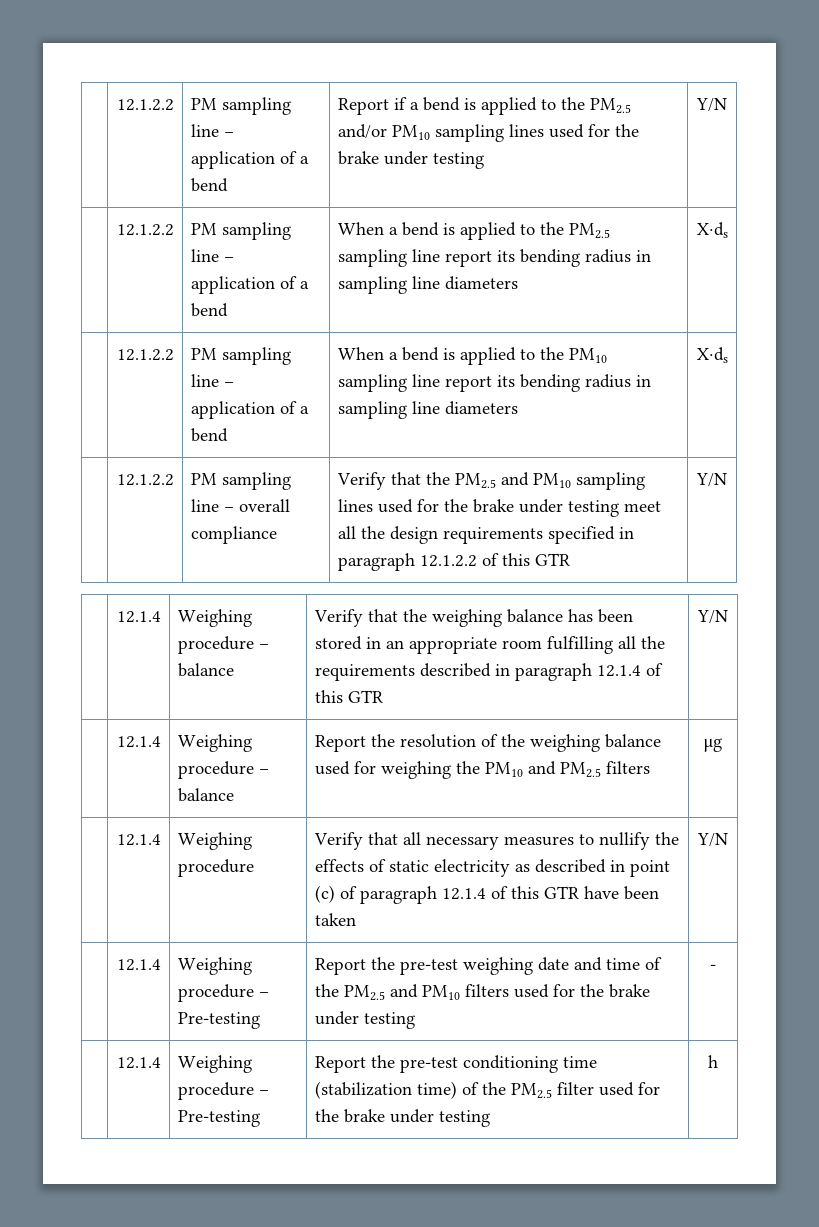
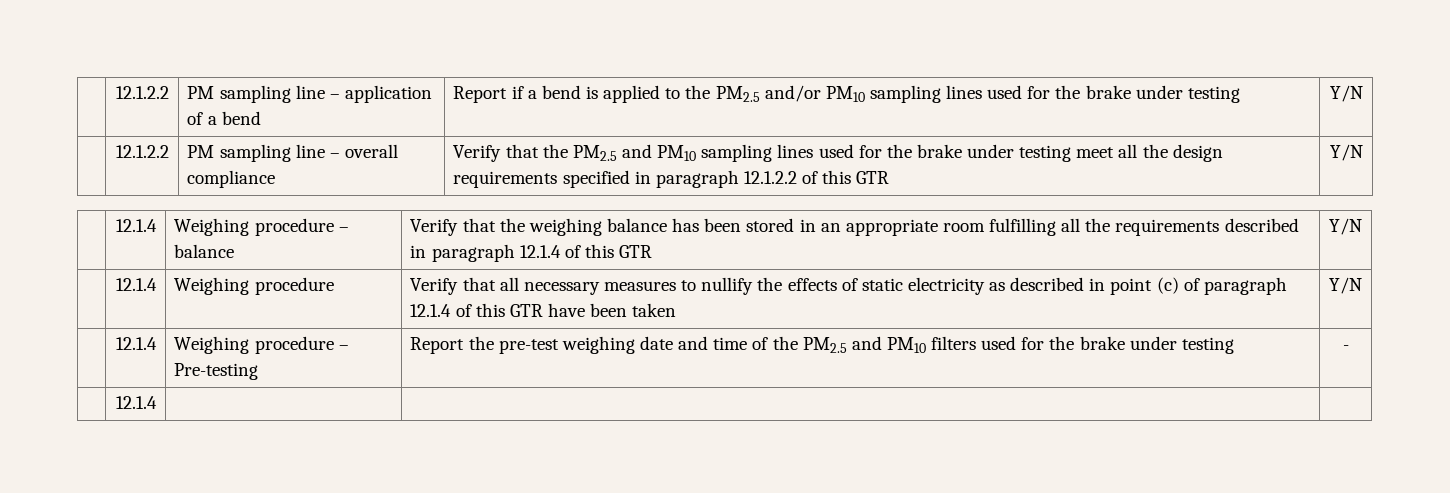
- | 12.1.2.2 | PM sampling line – application of a bend | When a bend is applied to the PM2.5 sampling line report its bending radius in sampling line diameters | X·ds
- | 12.1.2.2 | PM sampling line – application of a bend | When a bend is applied to the PM10 sampling line report its bending radius in sampling line diameters | X·ds
- | 12.1.4 | Weighing procedure – balance | Report the resolution of the weighing balance used for weighing the PM10 and PM2.5 filters | μg
- | 12.1.4 | Weighing procedure – Pre-testing | Report the pre-test conditioning time (stabilization time) of the PM2.5 filter used for the brake under testing | h
+ | 12.1.4 | | |

